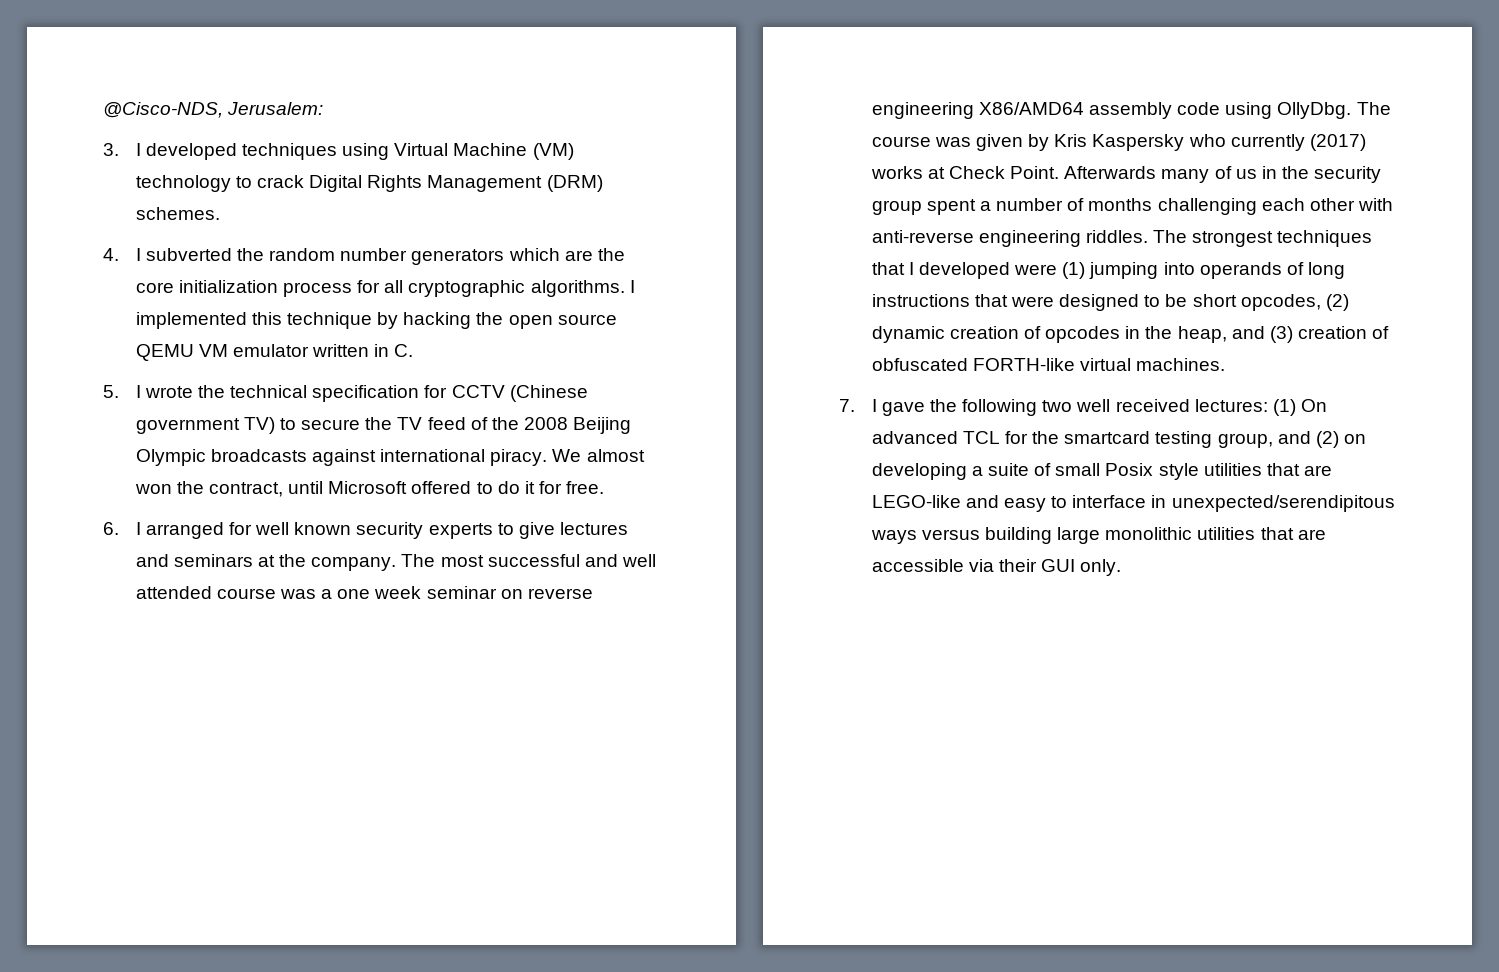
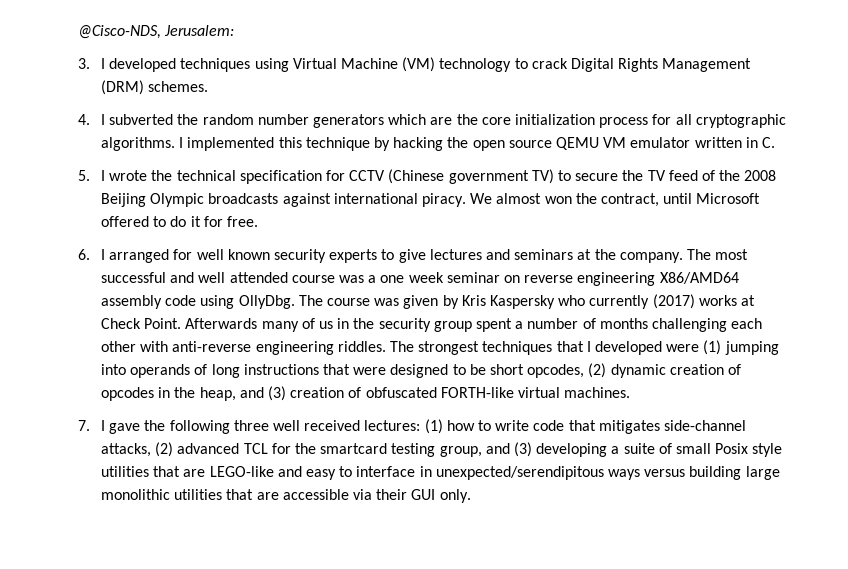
- 7. I gave the following two well received lectures: (1) On advanced TCL for the smartcard testing group, and (2) on developing a suite of small Posix style utilities that are LEGO-like and easy to interface in unexpected/serendipitous ways versus building large monolithic utilities that are accessible via their GUI only.
+ 7. I gave the following three well received lectures: (1) how to write code that mitigates side-channel attacks, (2) advanced TCL for the smartcard testing group, and (3) developing a suite of small Posix style utilities that are LEGO-like and easy to interface in unexpected/serendipitous ways versus building large monolithic utilities that are accessible via their GUI only.

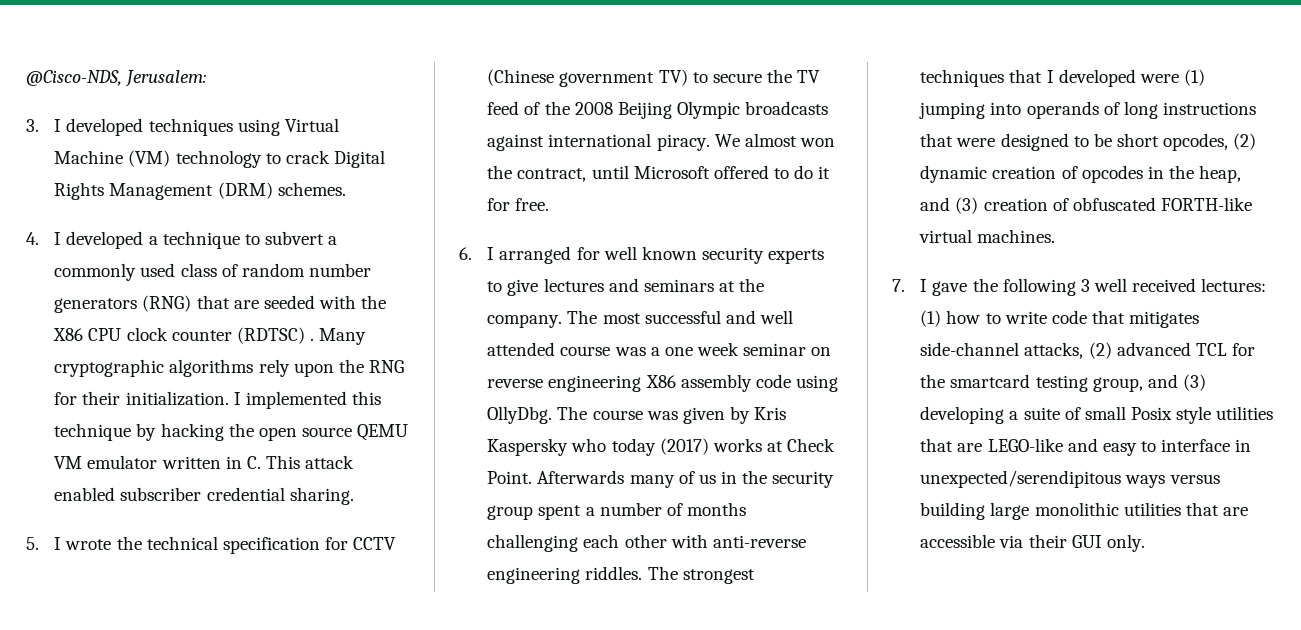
- 4. I subverted the random number generators which are the core initialization process for all cryptographic algorithms.
+ 4. I developed a technique to subvert a commonly used class of random number generators (RNG) that are seeded with the X86 CPU clock counter (RDTSC) . Many cryptographic algorithms rely upon the RNG for their initialization.
- I implemented this technique by hacking the open source QEMU VM emulator written in C.
+ I implemented this technique by hacking the open source QEMU VM emulator written in C. This attack enabled subscriber credential sharing.
- The most successful and well attended course was a one week seminar on reverse engineering X86/AMD64 assembly code using OllyDbg.
+ The most successful and well attended course was a one week seminar on reverse engineering X86 assembly code using OllyDbg.
- The course was given by Kris Kaspersky who currently (2017) works at Check Point.
+ The course was given by Kris Kaspersky who today (2017) works at Check Point.
- 7. I gave the following three well received lectures: (1) how to write code that mitigates side-channel attacks, (2) advanced TCL for the smartcard testing group, and (3) developing a suite of small Posix style utilities that are LEGO-like and easy to interface in unexpected/serendipitous ways versus building large monolithic utilities that are accessible via their GUI only.
+ 7. I gave the following 3 well received lectures: (1) how to write code that mitigates side-channel attacks, (2) advanced TCL for the smartcard testing group, and (3) developing a suite of small Posix style utilities that are LEGO-like and easy to interface in unexpected/serendipitous ways versus building large monolithic utilities that are accessible via their GUI only.

